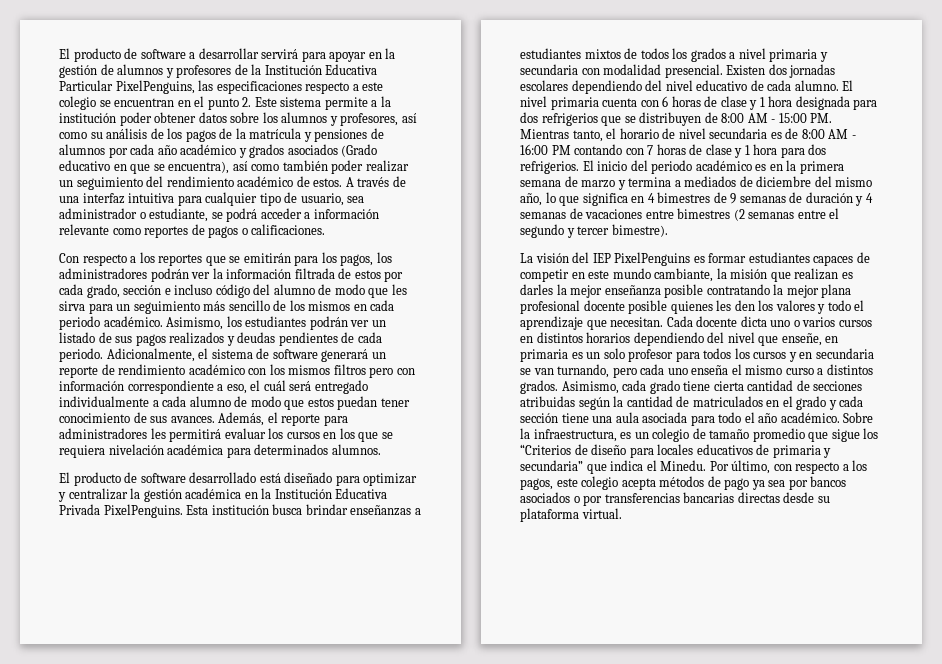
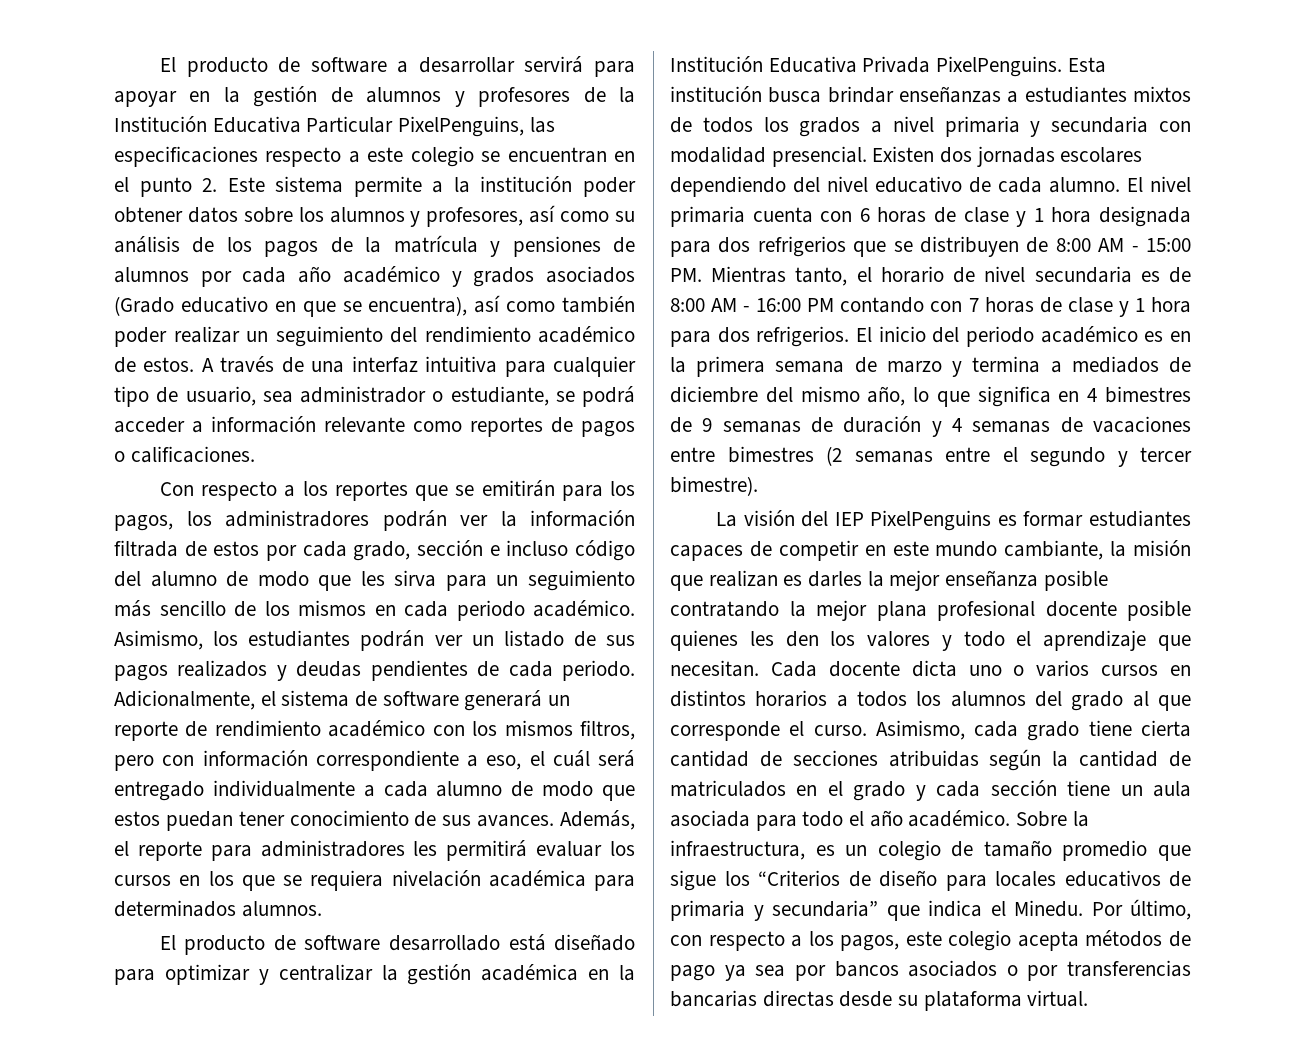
- Adicionalmente, el sistema de software generará un reporte de rendimiento académico con los mismos filtros pero con información correspondiente a eso, el cuál será entregado individualmente a cada alumno de modo que estos puedan tener conocimiento de sus avances.
+ Adicionalmente, el sistema de software generará un reporte de rendimiento académico con los mismos filtros, pero con información correspondiente a eso, el cuál será entregado individualmente a cada alumno de modo que estos puedan tener conocimiento de sus avances.
- Cada docente dicta uno o varios cursos en distintos horarios dependiendo del nivel que enseñe, en primaria es un solo profesor para todos los cursos y en secundaria se van turnando, pero cada uno enseña el mismo curso a distintos grados.
+ Cada docente dicta uno o varios cursos en distintos horarios a todos los alumnos del grado al que corresponde el curso.
- Asimismo, cada grado tiene cierta cantidad de secciones atribuidas según la cantidad de matriculados en el grado y cada sección tiene una aula asociada para todo el año académico.
+ Asimismo, cada grado tiene cierta cantidad de secciones atribuidas según la cantidad de matriculados en el grado y cada sección tiene un aula asociada para todo el año académico.

